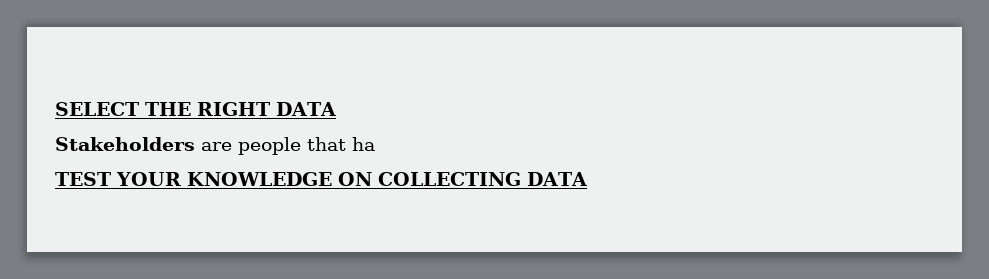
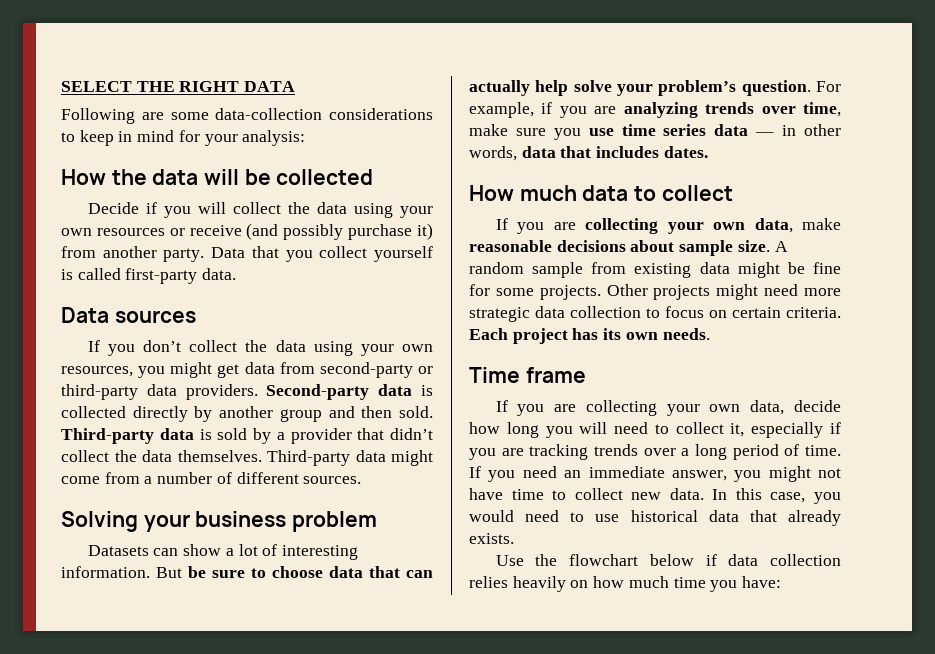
- Stakeholders are people that ha
- TEST YOUR KNOWLEDGE ON COLLECTING DATA
+ Following are some data-collection considerations to keep in mind for your analysis:
+ How the data will be collected
+ Decide if you will collect the data using your own resources or receive (and possibly purchase it) from another party. Data that you collect yourself is called first-party data.
+ Data sources
+ If you don’t collect the data using your own resources, you might get data from second-party or third-party data providers. Second-party data is collected directly by another group and then sold. Third-party data is sold by a provider that didn’t collect the data themselves. Third-party data might come from a number of different sources.
+ Solving your business problem
+ Datasets can show a lot of interesting information. But be sure to choose data that can actually help solve your problem’s question. For example, if you are analyzing trends over time, make sure you use time series data — in other words, data that includes dates.
+ How much data to collect
+ If you are collecting your own data, make reasonable decisions about sample size. A random sample from existing data might be fine for some projects. Other projects might need more strategic data collection to focus on certain criteria. Each project has its own needs.
+ Time frame
+ If you are collecting your own data, decide how long you will need to collect it, especially if you are tracking trends over a long period of time. If you need an immediate answer, you might not have time to collect new data. In this case, you would need to use historical data that already exists.
+ Use the flowchart below if data collection relies heavily on how much time you have:

